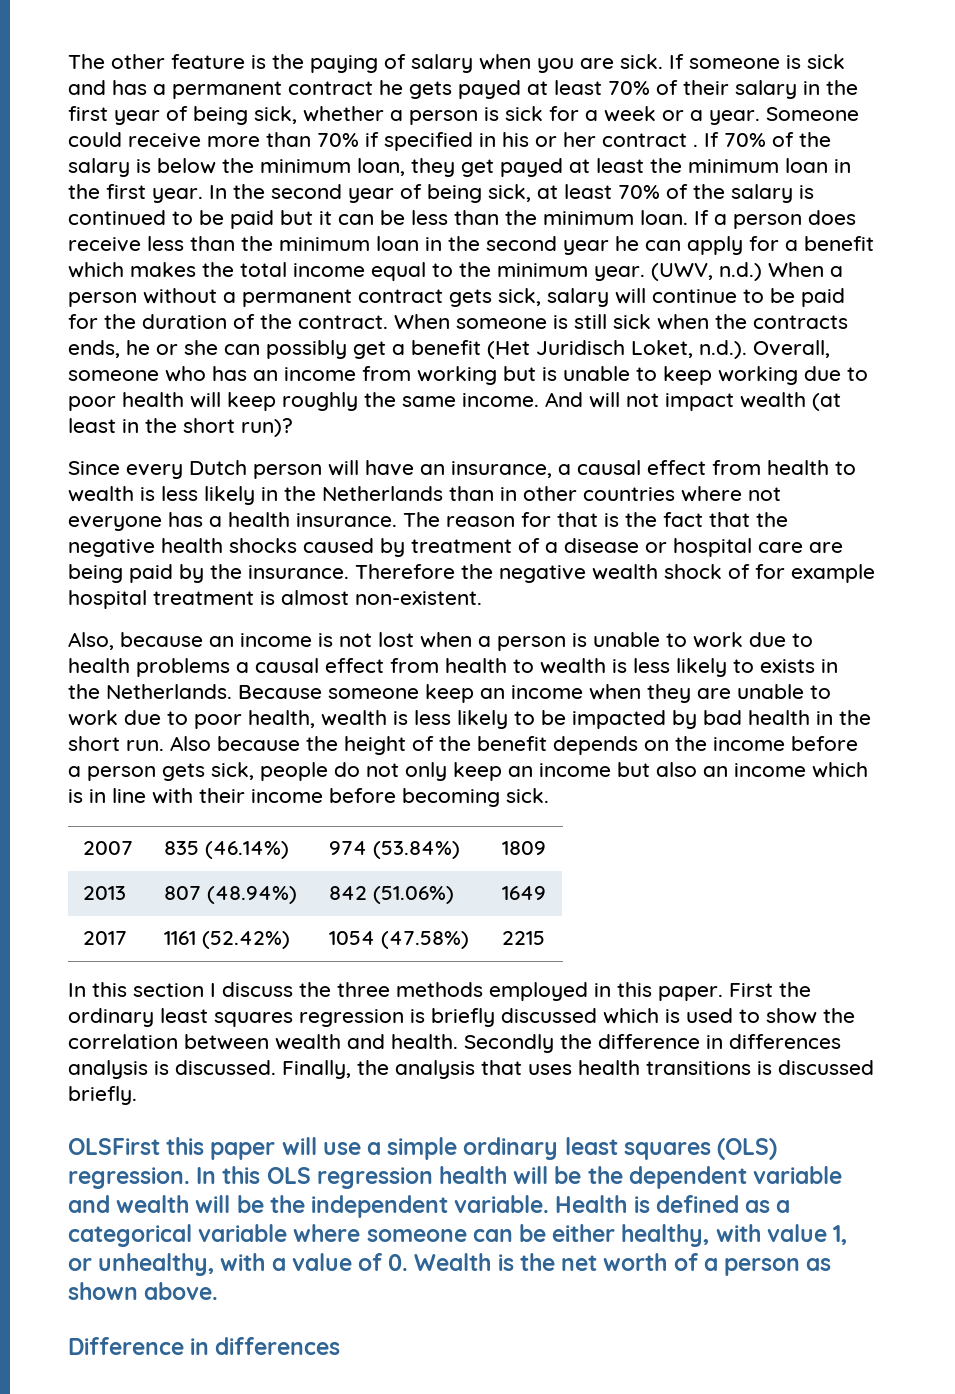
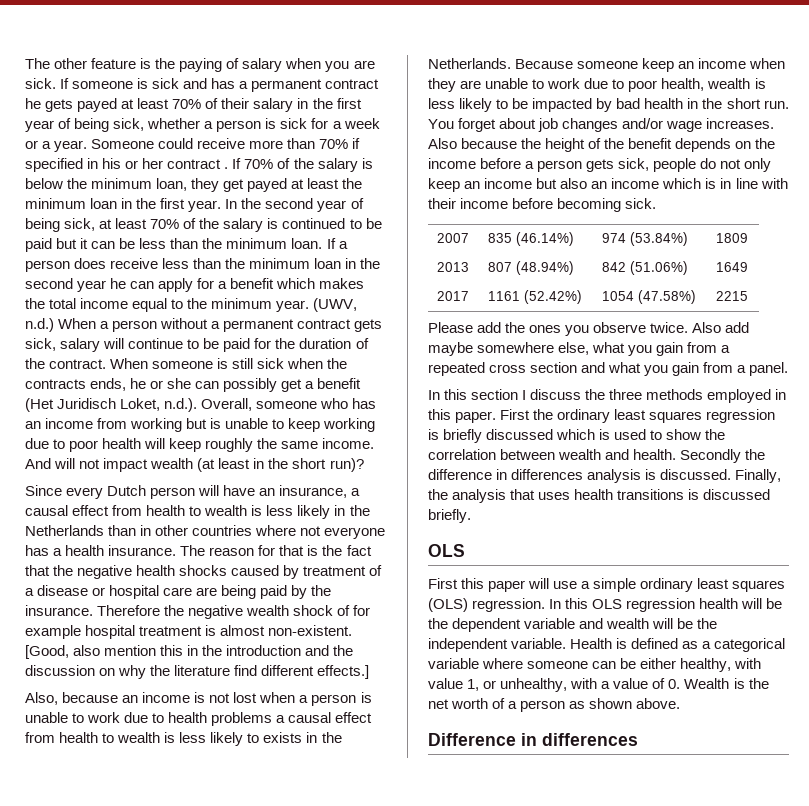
+ [Good, also mention this in the introduction and the discussion on why the literature find different effects.]
+ You forget about job changes and/or wage increases.
+ Please add the ones you observe twice. Also add maybe somewhere else, what you gain from a repeated cross section and what you gain from a panel.
  Finally, the analysis that uses health transitions is discussed briefly.
- OLSFirst this paper will use a simple ordinary least squares (OLS) regression.
+ OLS
+ First this paper will use a simple ordinary least squares (OLS) regression.

